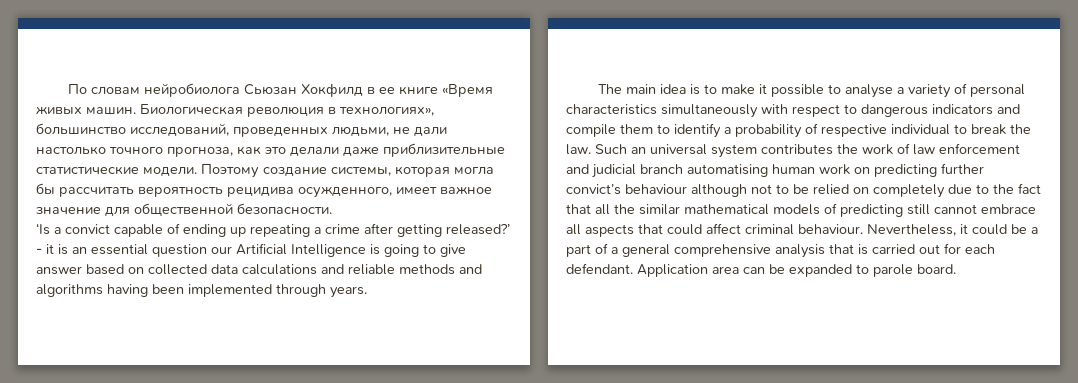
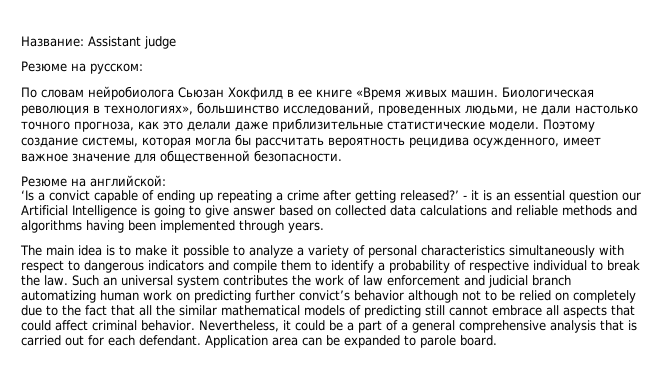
+ Название: Assistant judge
+ Резюме на русском:
+ Резюме на английской:
- The main idea is to make it possible to analyse a variety of personal characteristics simultaneously with respect to dangerous indicators and compile them to identify a probability of respective individual to break the law.
+ The main idea is to make it possible to analyze a variety of personal characteristics simultaneously with respect to dangerous indicators and compile them to identify a probability of respective individual to break the law.
- Such an universal system contributes the work of law enforcement and judicial branch automatising human work on predicting further convict’s behaviour although not to be relied on completely due to the fact that all the similar mathematical models of predicting still cannot embrace all aspects that could affect criminal behaviour.
+ Such an universal system contributes the work of law enforcement and judicial branch automatizing human work on predicting further convict’s behavior although not to be relied on completely due to the fact that all the similar mathematical models of predicting still cannot embrace all aspects that could affect criminal behavior.

